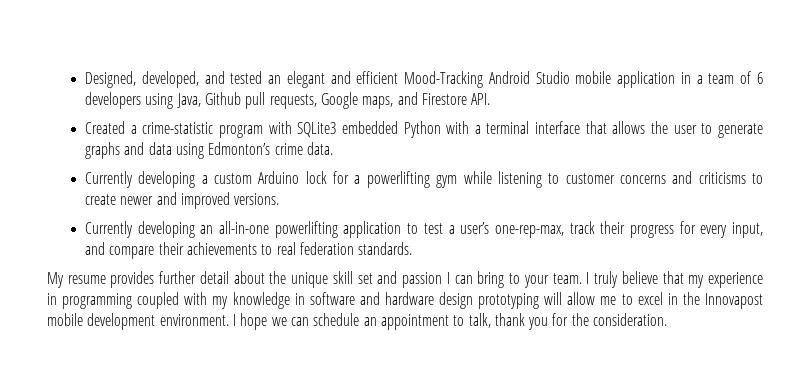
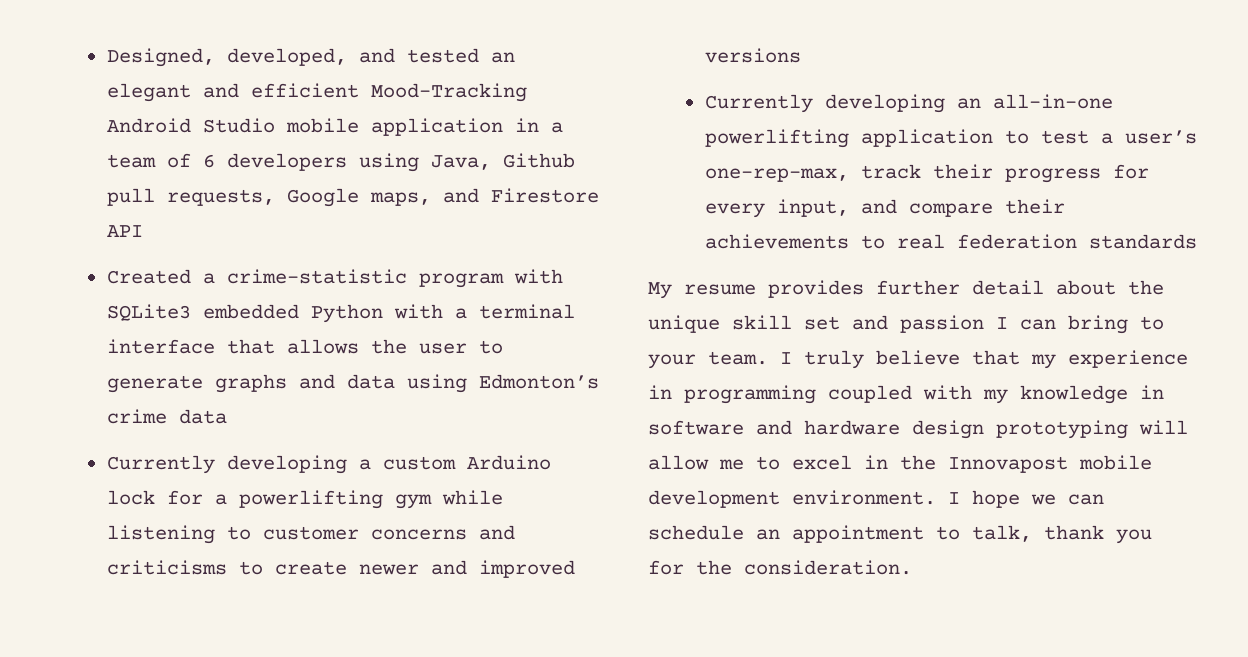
- Designed, developed, and tested an elegant and efficient Mood-Tracking Android Studio mobile application in a team of 6 developers using Java, Github pull requests, Google maps, and Firestore API.
+ Designed, developed, and tested an elegant and efficient Mood-Tracking Android Studio mobile application in a team of 6 developers using Java, Github pull requests, Google maps, and Firestore API
- Created a crime-statistic program with SQLite3 embedded Python with a terminal interface that allows the user to generate graphs and data using Edmonton’s crime data.
+ Created a crime-statistic program with SQLite3 embedded Python with a terminal interface that allows the user to generate graphs and data using Edmonton’s crime data
- Currently developing a custom Arduino lock for a powerlifting gym while listening to customer concerns and criticisms to create newer and improved versions.
+ Currently developing a custom Arduino lock for a powerlifting gym while listening to customer concerns and criticisms to create newer and improved versions
- Currently developing an all-in-one powerlifting application to test a user’s one-rep-max, track their progress for every input, and compare their achievements to real federation standards.
+ Currently developing an all-in-one powerlifting application to test a user’s one-rep-max, track their progress for every input, and compare their achievements to real federation standards

